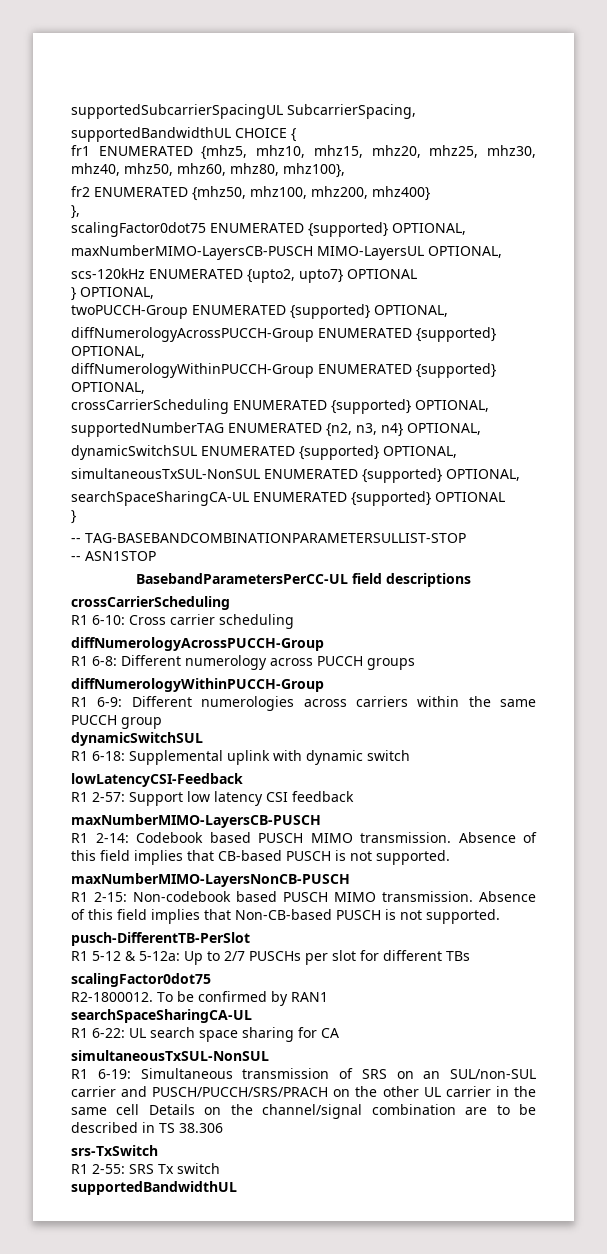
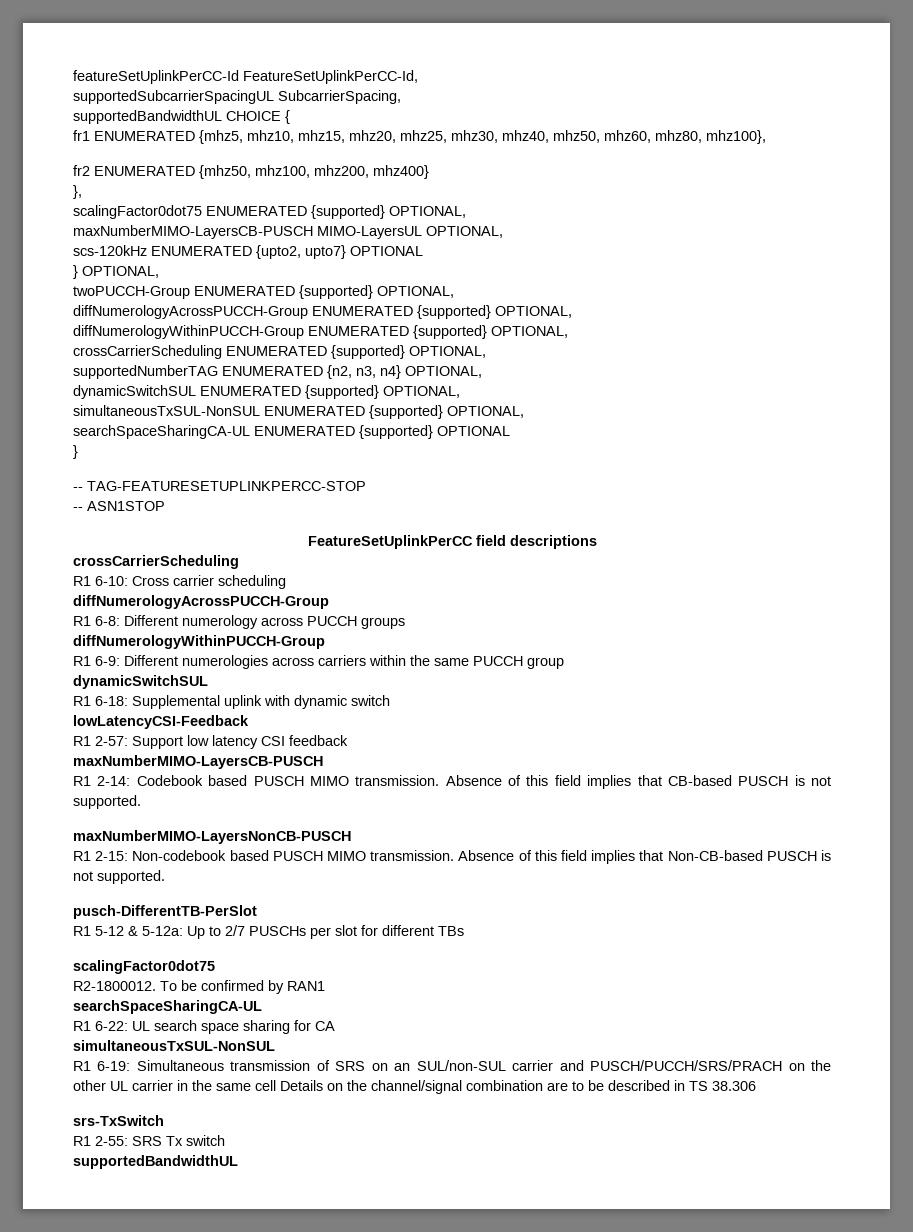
+ featureSetUplinkPerCC-Id FeatureSetUplinkPerCC-Id,
- -- TAG-BASEBANDCOMBINATIONPARAMETERSULLIST-STOP
+ -- TAG-FEATURESETUPLINKPERCC-STOP
- BasebandParametersPerCC-UL field descriptions
+ FeatureSetUplinkPerCC field descriptions

